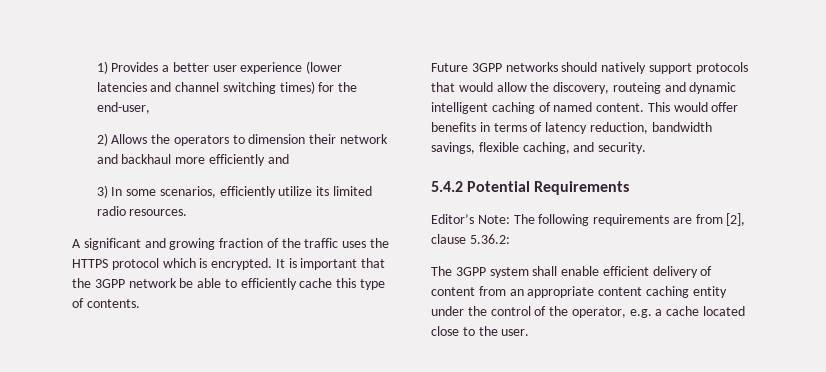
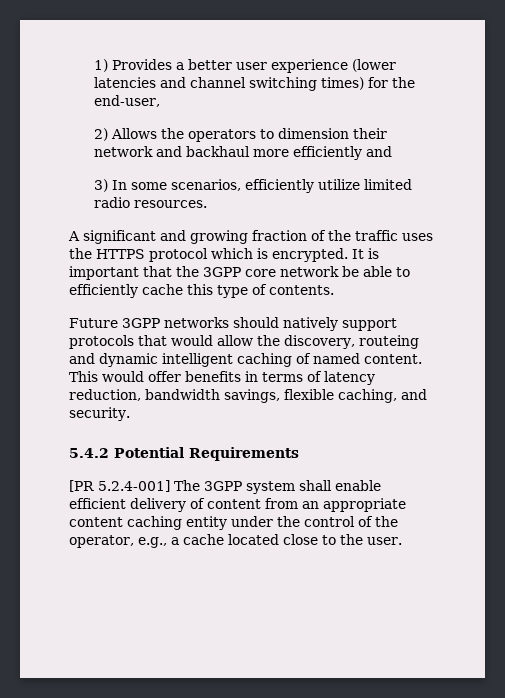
- 3) In some scenarios, efficiently utilize its limited radio resources.
+ 3) In some scenarios, efficiently utilize limited radio resources.
- It is important that the 3GPP network be able to efficiently cache this type of contents.
+ It is important that the 3GPP core network be able to efficiently cache this type of contents.
- Editor’s Note: The following requirements are from [2], clause 5.36.2:
- The 3GPP system shall enable efficient delivery of content from an appropriate content caching entity under the control of the operator, e.g. a cache located close to the user.
+ [PR 5.2.4-001] The 3GPP system shall enable efficient delivery of content from an appropriate content caching entity under the control of the operator, e.g., a cache located close to the user.

